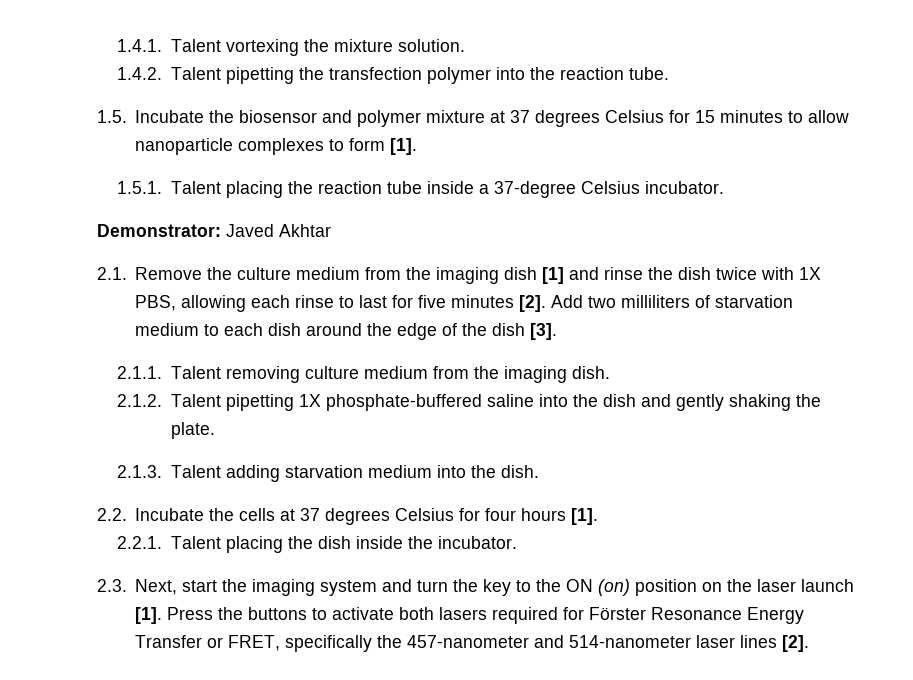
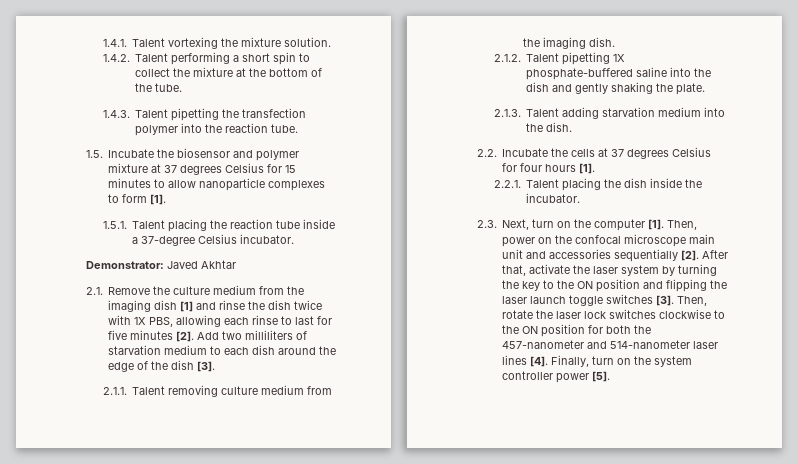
- 1.4.2. Talent pipetting the transfection polymer into the reaction tube.
+ 1.4.2. Talent performing a short spin to collect the mixture at the bottom of the tube.
+ 1.4.3. Talent pipetting the transfection polymer into the reaction tube.
- 2.3. Next, start the imaging system and turn the key to the ON (on) position on the laser launch [1]. Press the buttons to activate both lasers required for Förster Resonance Energy Transfer or FRET, specifically the 457-nanometer and 514-nanometer laser lines [2].
+ 2.3. Next, turn on the computer [1]. Then, power on the confocal microscope main unit and accessories sequentially [2]. After that, activate the laser system by turning the key to the ON position and flipping the laser launch toggle switches [3]. Then, rotate the laser lock switches clockwise to the ON position for both the 457-nanometer and 514-nanometer laser lines [4]. Finally, turn on the system controller power [5].

